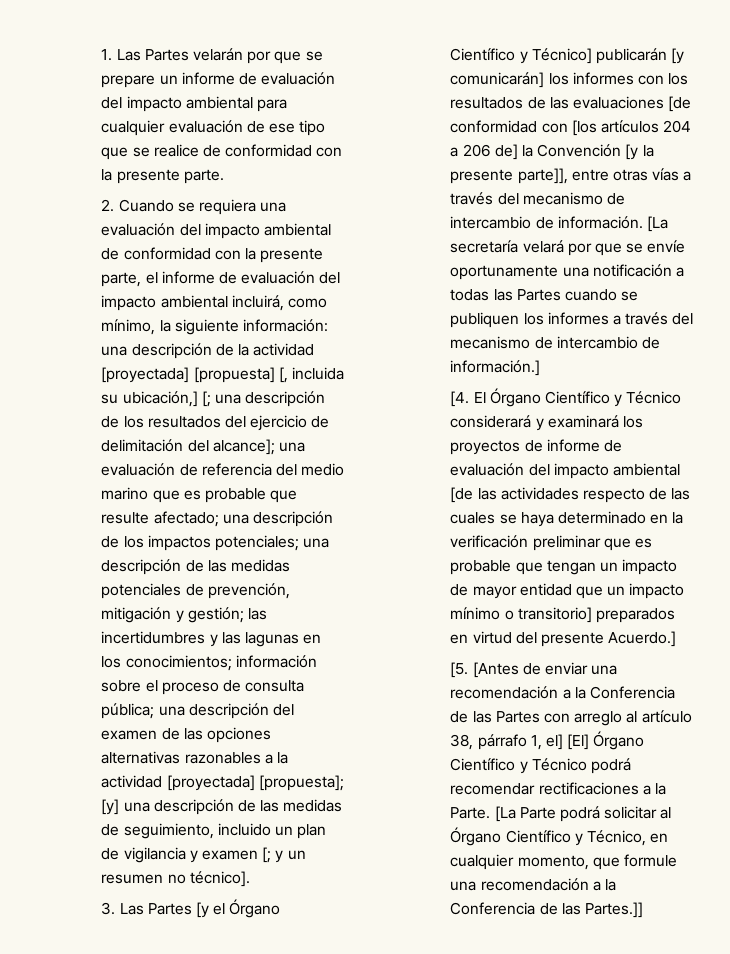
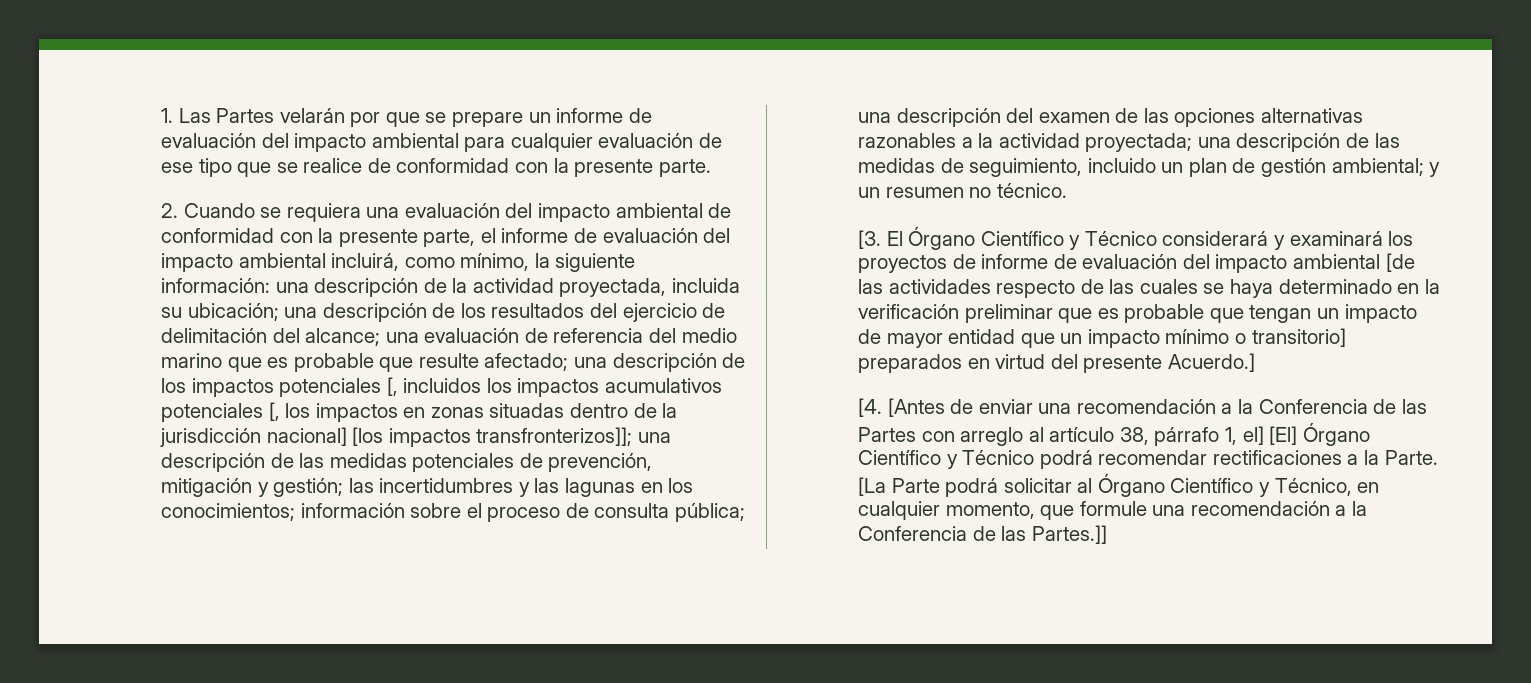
- una descripción de la actividad [proyectada] [propuesta] [, incluida su ubicación,] [;
+ una descripción de la actividad proyectada, incluida su ubicación;
- una descripción de los resultados del ejercicio de delimitación del alcance];
+ una descripción de los resultados del ejercicio de delimitación del alcance;
- una descripción de los impactos potenciales;
+ una descripción de los impactos potenciales [, incluidos los impactos acumulativos potenciales [, los impactos en zonas situadas dentro de la jurisdicción nacional] [los impactos transfronterizos]];
- una descripción del examen de las opciones alternativas razonables a la actividad [proyectada] [propuesta]; [y] una descripción de las medidas de seguimiento, incluido un plan de vigilancia y examen [; y un resumen no técnico].
- 3. Las Partes [y el Órgano Científico y Técnico] publicarán [y comunicarán] los informes con los resultados de las evaluaciones [de conformidad con [los artículos 204 a 206 de] la Convención [y la presente parte]], entre otras vías a través del mecanismo de intercambio de información. [La secretaría velará por que se envíe oportunamente una notificación a todas las Partes cuando se publiquen los informes a través del mecanismo de intercambio de información.]
- [4. El Órgano Científico y Técnico considerará y examinará los proyectos de informe de evaluación del impacto ambiental [de las actividades respecto de las cuales se haya determinado en la verificación preliminar que es probable que tengan un impacto de mayor entidad que un impacto mínimo o transitorio] preparados en virtud del presente Acuerdo.]
+ una descripción del examen de las opciones alternativas razonables a la actividad proyectada; una descripción de las medidas de seguimiento, incluido un plan de gestión ambiental; y un resumen no técnico.
+ [3. El Órgano Científico y Técnico considerará y examinará los proyectos de informe de evaluación del impacto ambiental [de las actividades respecto de las cuales se haya determinado en la verificación preliminar que es probable que tengan un impacto de mayor entidad que un impacto mínimo o transitorio] preparados en virtud del presente Acuerdo.]
- [5. [Antes de enviar una recomendación a la Conferencia de las Partes con arreglo al artículo 38, párrafo 1, el] [El] Órgano Científico y Técnico podrá recomendar rectificaciones a la Parte.
+ [4. [Antes de enviar una recomendación a la Conferencia de las Partes con arreglo al artículo 38, párrafo 1, el] [El] Órgano Científico y Técnico podrá recomendar rectificaciones a la Parte.

